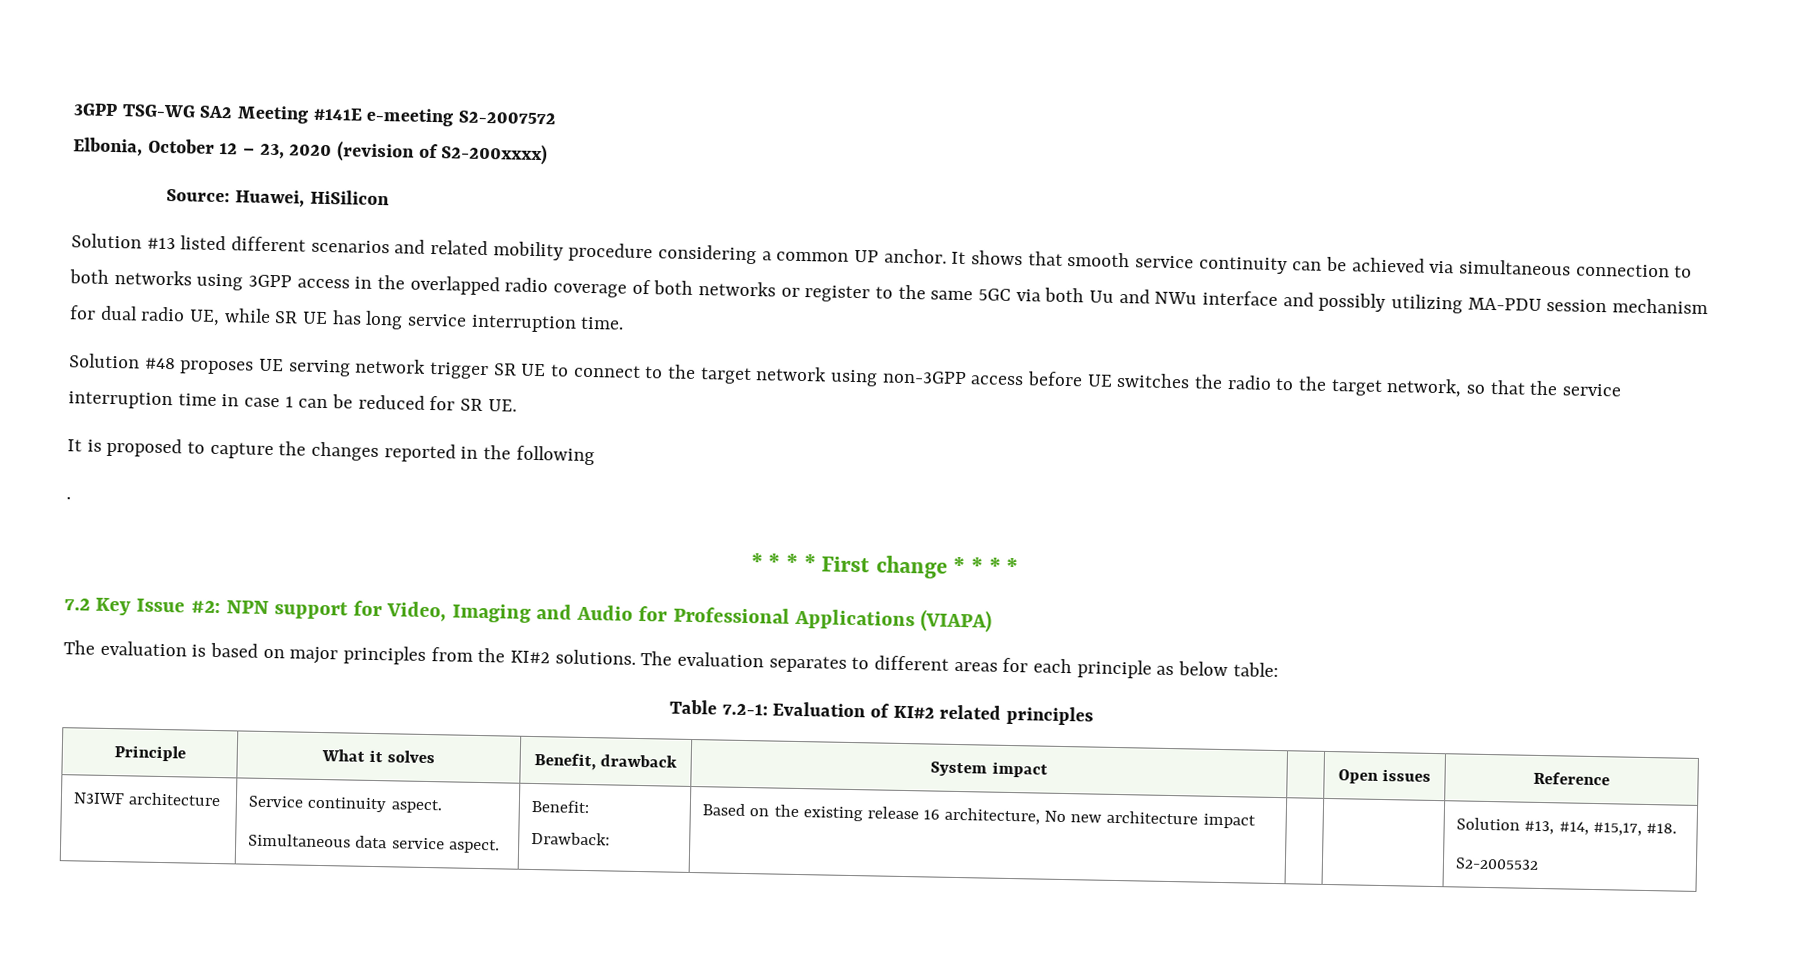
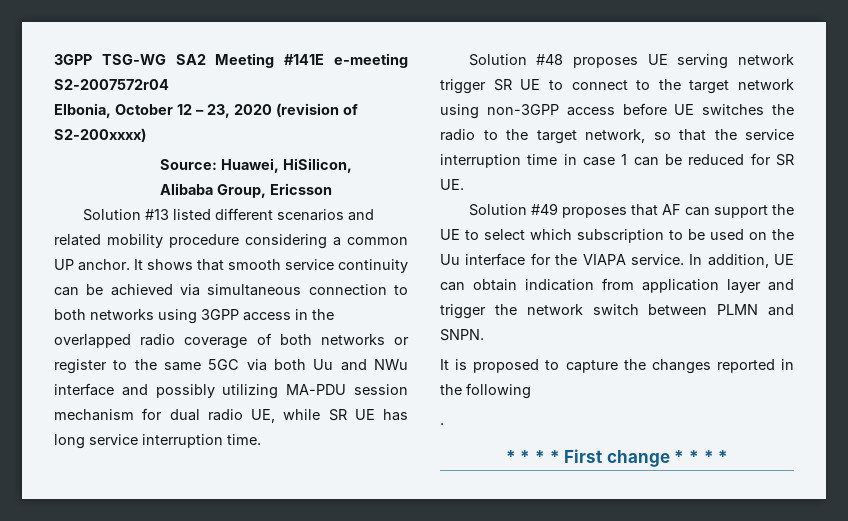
- 3GPP TSG-WG SA2 Meeting #141E e-meeting S2-2007572
+ 3GPP TSG-WG SA2 Meeting #141E e-meeting S2-2007572r04
- Source: Huawei, HiSilicon
+ Source: Huawei, HiSilicon, Alibaba Group, Ericsson
+ Solution #49 proposes that AF can support the UE to select which subscription to be used on the Uu interface for the VIAPA service. In addition, UE can obtain indication from application layer and trigger the network switch between PLMN and SNPN.
- 7.2 Key Issue #2: NPN support for Video, Imaging and Audio for Professional Applications (VIAPA)
- The evaluation is based on major principles from the KI#2 solutions. The evaluation separates to different areas for each principle as below table:
- Table 7.2-1: Evaluation of KI#2 related principles
- Principle | What it solves | Benefit, drawback | System impact | | Open issues | Reference
- N3IWF architecture | Service continuity aspect.
- Simultaneous data service aspect. | Benefit:
- Drawback: | Based on the existing release 16 architecture, No new architecture impact | | | Solution #13, #14, #15,17, #18.
- S2-2005532

